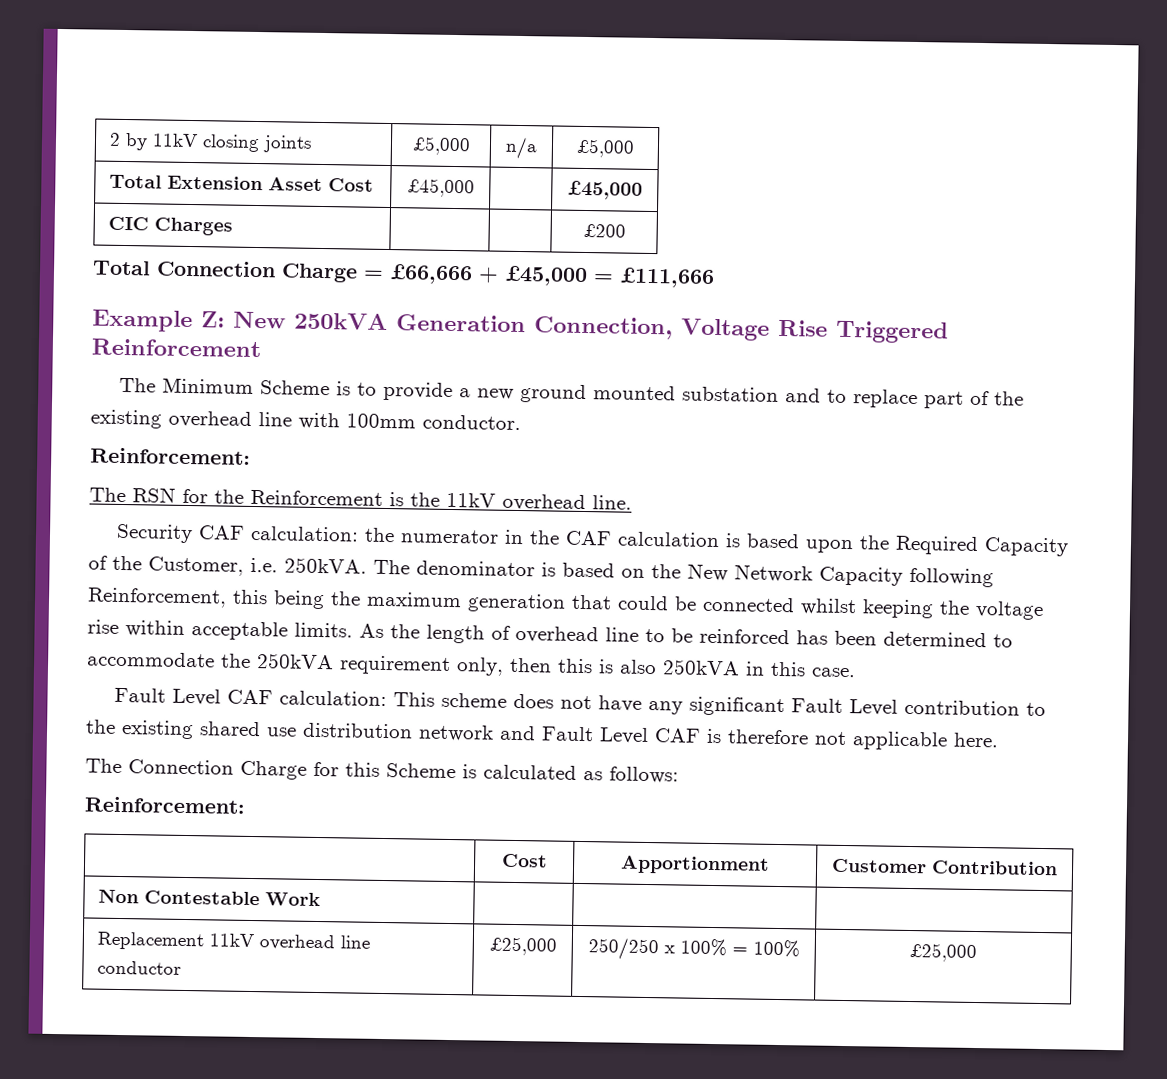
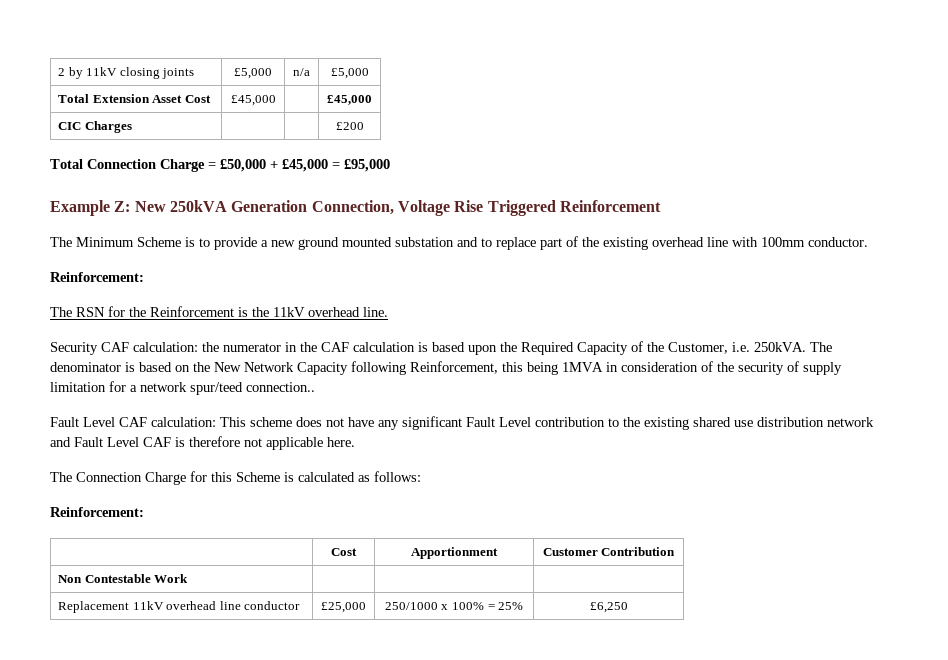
- Total Connection Charge = £66,666 + £45,000 = £111,666
+ Total Connection Charge = £50,000 + £45,000 = £95,000
- The denominator is based on the New Network Capacity following Reinforcement, this being the maximum generation that could be connected whilst keeping the voltage rise within acceptable limits. As the length of overhead line to be reinforced has been determined to accommodate the 250kVA requirement only, then this is also 250kVA in this case.
+ The denominator is based on the New Network Capacity following Reinforcement, this being 1MVA in consideration of the security of supply limitation for a network spur/teed connection..
- Replacement 11kV overhead line conductor | £25,000 | 250/250 x 100% = 100% | £25,000
+ Replacement 11kV overhead line conductor | £25,000 | 250/1000 x 100% = 25% | £6,250

